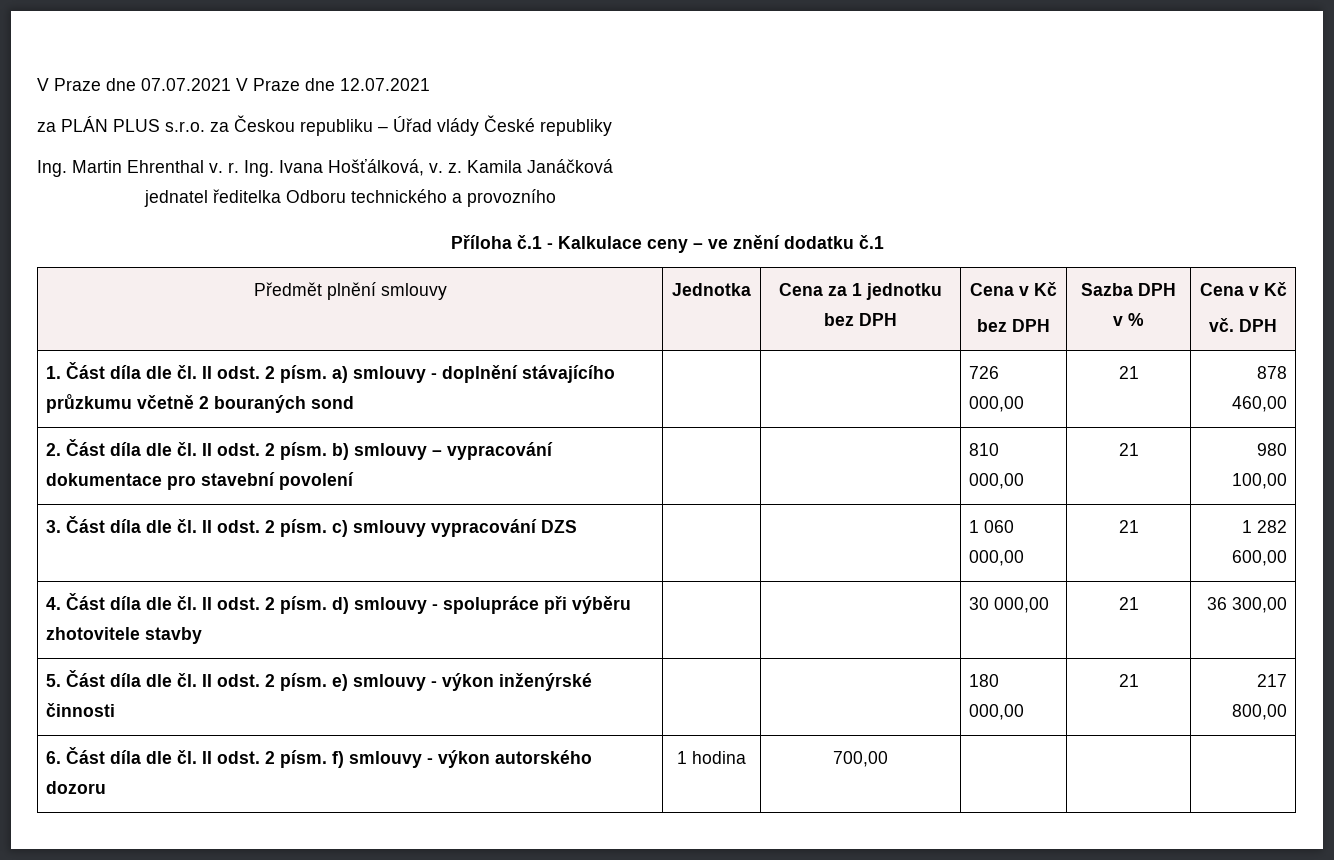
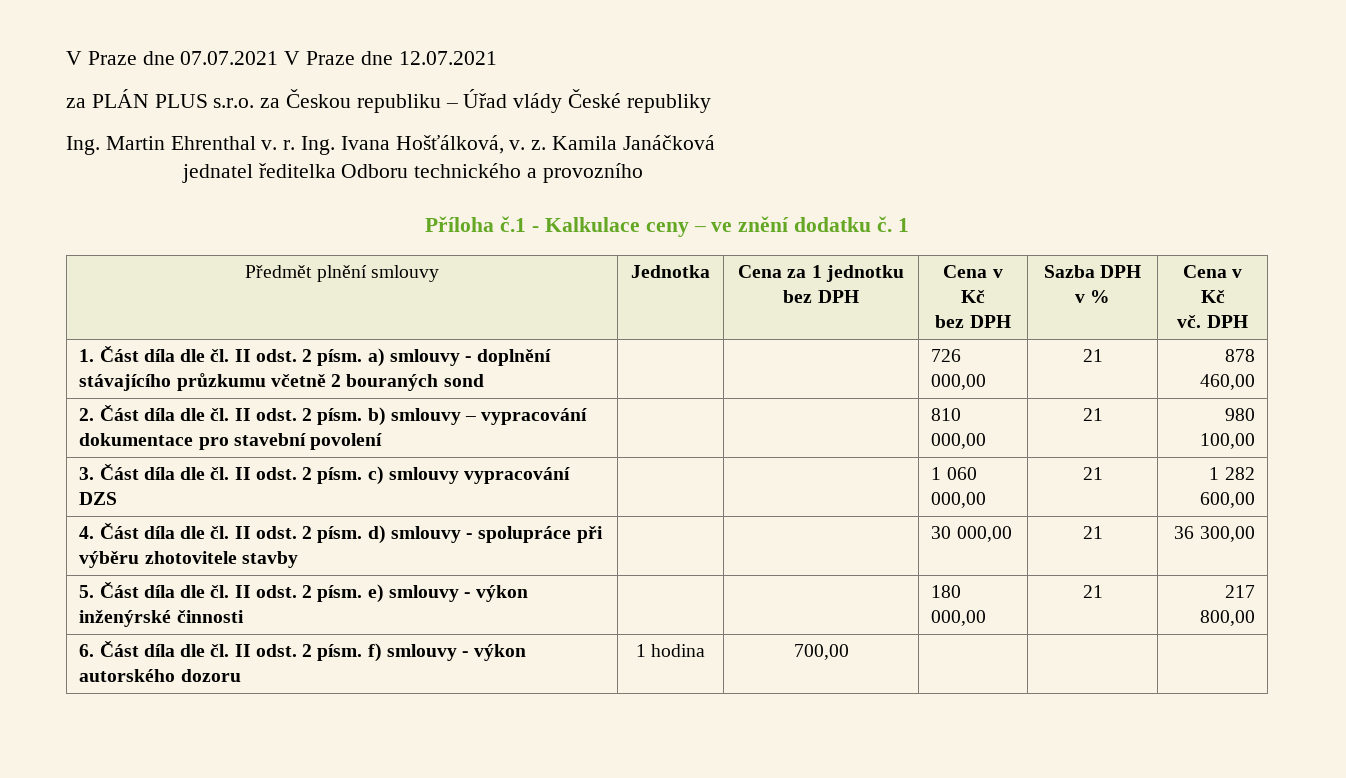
- Příloha č.1 - Kalkulace ceny – ve znění dodatku č.1
+ Příloha č.1 - Kalkulace ceny – ve znění dodatku č. 1

